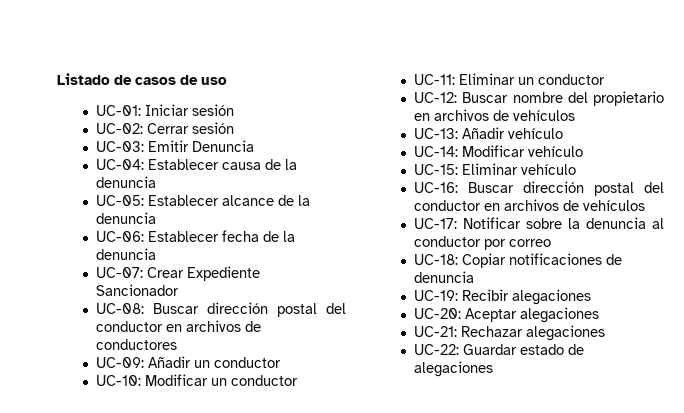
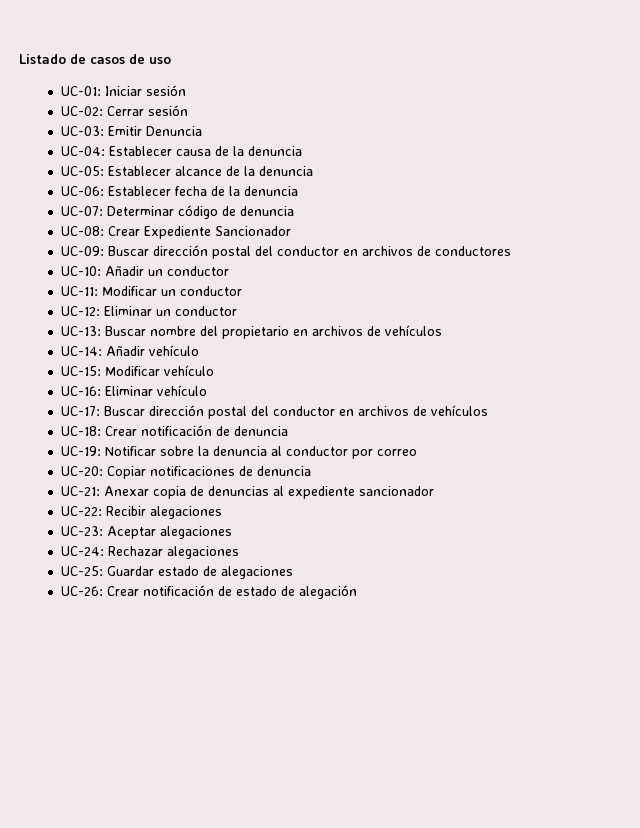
- UC-07: Crear Expediente Sancionador
+ UC-07: Determinar código de denuncia
+ UC-08: Crear Expediente Sancionador
- UC-08: Buscar dirección postal del conductor en archivos de conductores
+ UC-09: Buscar dirección postal del conductor en archivos de conductores
- UC-09: Añadir un conductor
+ UC-10: Añadir un conductor
- UC-10: Modificar un conductor
+ UC-11: Modificar un conductor
- UC-11: Eliminar un conductor
+ UC-12: Eliminar un conductor
- UC-12: Buscar nombre del propietario en archivos de vehículos
+ UC-13: Buscar nombre del propietario en archivos de vehículos
- UC-13: Añadir vehículo
+ UC-14: Añadir vehículo
- UC-14: Modificar vehículo
+ UC-15: Modificar vehículo
- UC-15: Eliminar vehículo
+ UC-16: Eliminar vehículo
- UC-16: Buscar dirección postal del conductor en archivos de vehículos
+ UC-17: Buscar dirección postal del conductor en archivos de vehículos
- UC-17: Notificar sobre la denuncia al conductor por correo
+ UC-18: Crear notificación de denuncia
+ UC-19: Notificar sobre la denuncia al conductor por correo
- UC-18: Copiar notificaciones de denuncia
+ UC-20: Copiar notificaciones de denuncia
- UC-19: Recibir alegaciones
+ UC-21: Anexar copia de denuncias al expediente sancionador
+ UC-22: Recibir alegaciones
- UC-20: Aceptar alegaciones
+ UC-23: Aceptar alegaciones
- UC-21: Rechazar alegaciones
+ UC-24: Rechazar alegaciones
- UC-22: Guardar estado de alegaciones
+ UC-25: Guardar estado de alegaciones
+ UC-26: Crear notificación de estado de alegación

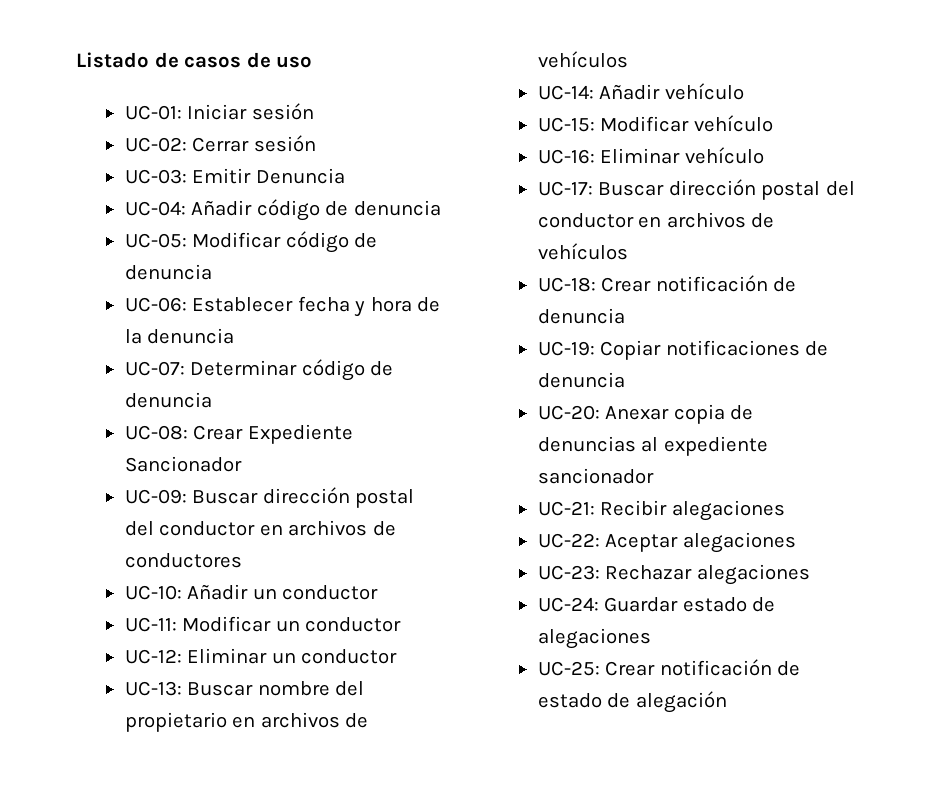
- UC-04: Establecer causa de la denuncia
- UC-05: Establecer alcance de la denuncia
+ UC-04: Añadir código de denuncia
+ UC-05: Modificar código de denuncia
- UC-06: Establecer fecha de la denuncia
+ UC-06: Establecer fecha y hora de la denuncia
- UC-19: Notificar sobre la denuncia al conductor por correo
- UC-20: Copiar notificaciones de denuncia
+ UC-19: Copiar notificaciones de denuncia
- UC-21: Anexar copia de denuncias al expediente sancionador
+ UC-20: Anexar copia de denuncias al expediente sancionador
- UC-22: Recibir alegaciones
+ UC-21: Recibir alegaciones
- UC-23: Aceptar alegaciones
+ UC-22: Aceptar alegaciones
- UC-24: Rechazar alegaciones
+ UC-23: Rechazar alegaciones
- UC-25: Guardar estado de alegaciones
+ UC-24: Guardar estado de alegaciones
- UC-26: Crear notificación de estado de alegación
+ UC-25: Crear notificación de estado de alegación

